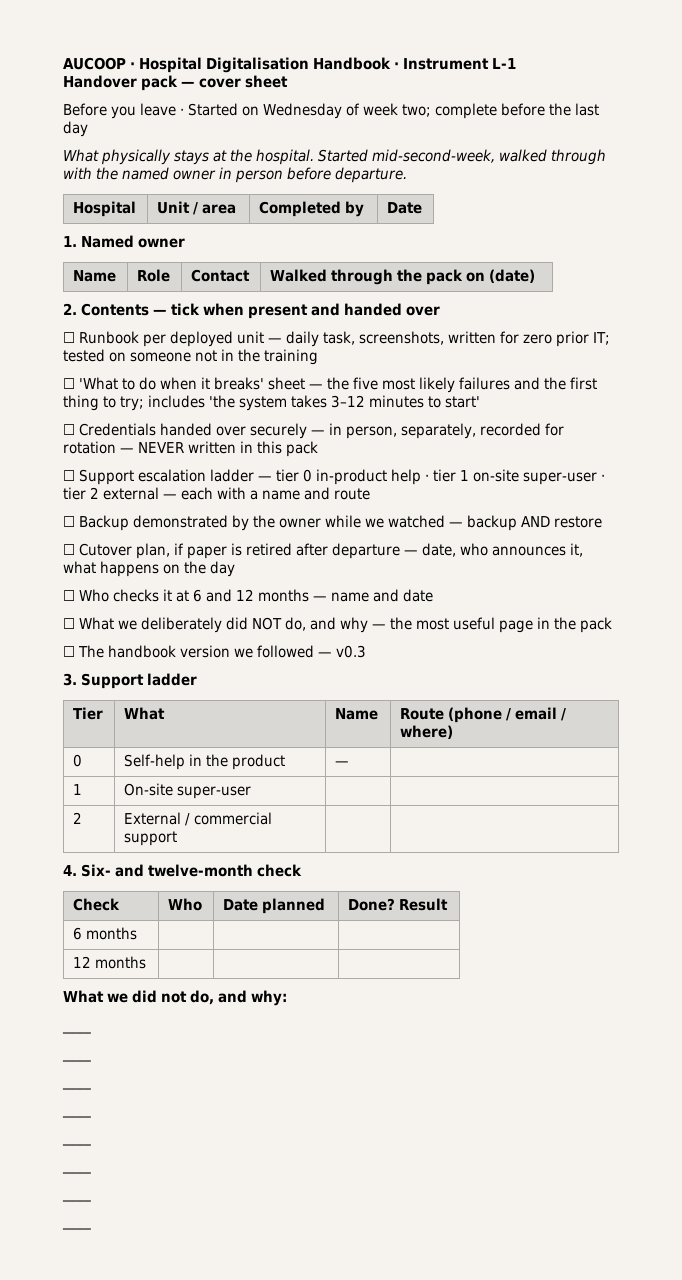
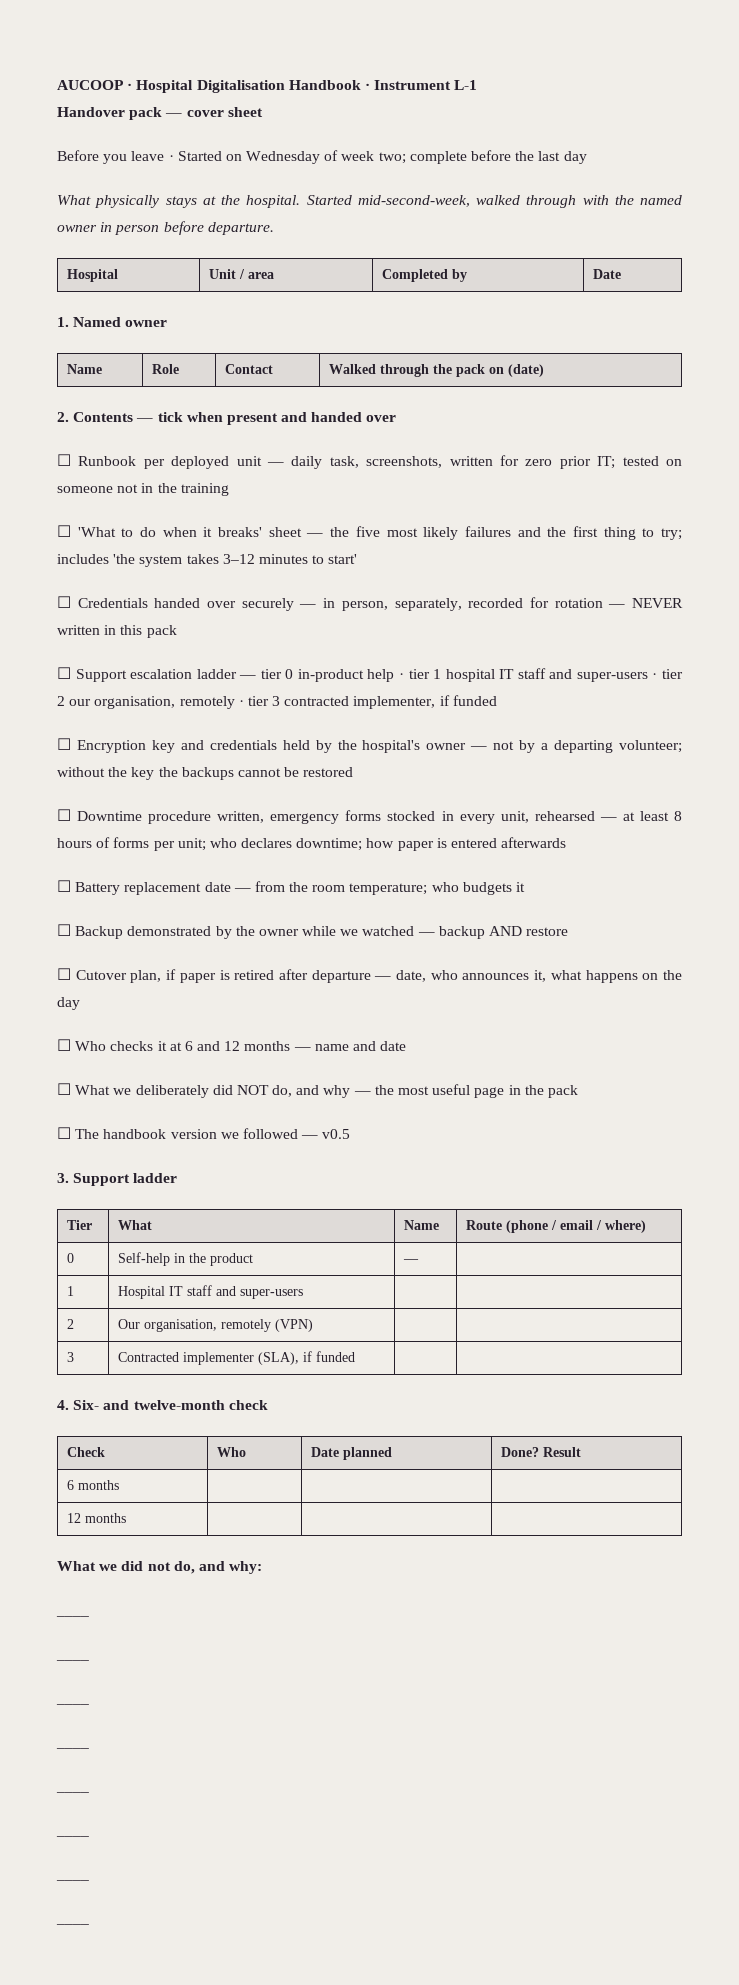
- ☐ Support escalation ladder — tier 0 in-product help · tier 1 on-site super-user · tier 2 external — each with a name and route
+ ☐ Support escalation ladder — tier 0 in-product help · tier 1 hospital IT staff and super-users · tier 2 our organisation, remotely · tier 3 contracted implementer, if funded
+ ☐ Encryption key and credentials held by the hospital's owner — not by a departing volunteer; without the key the backups cannot be restored
+ ☐ Downtime procedure written, emergency forms stocked in every unit, rehearsed — at least 8 hours of forms per unit; who declares downtime; how paper is entered afterwards
+ ☐ Battery replacement date — from the room temperature; who budgets it
- ☐ The handbook version we followed — v0.3
+ ☐ The handbook version we followed — v0.5
- 1 | On-site super-user | |
- 2 | External / commercial support | |
+ 1 | Hospital IT staff and super-users | |
+ 2 | Our organisation, remotely (VPN) | |
+ 3 | Contracted implementer (SLA), if funded | |

